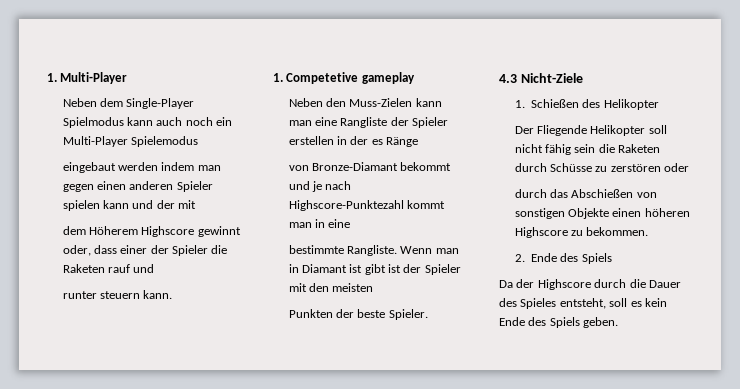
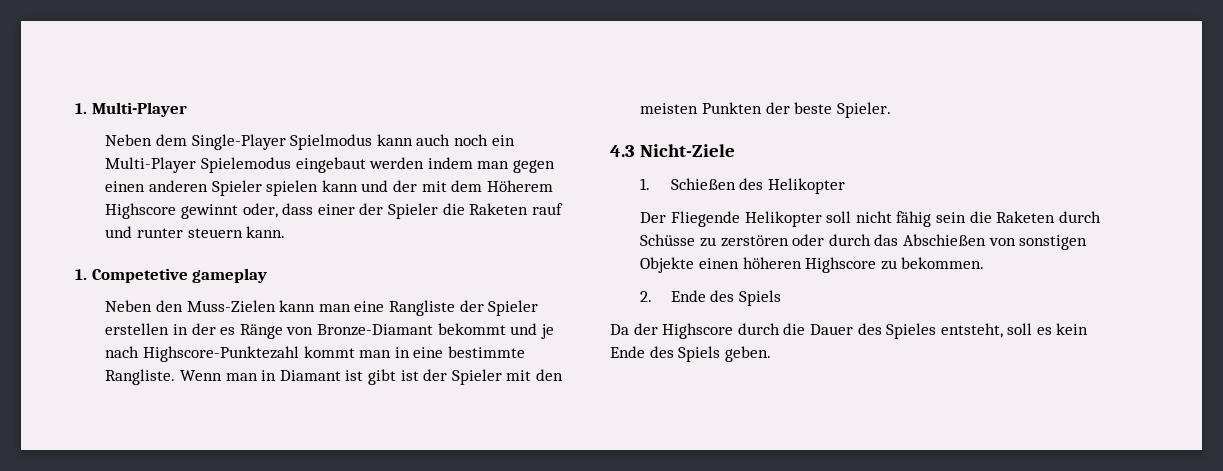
- Neben dem Single-Player Spielmodus kann auch noch ein Multi-Player Spielemodus
- eingebaut werden indem man gegen einen anderen Spieler spielen kann und der mit
- dem Höherem Highscore gewinnt oder, dass einer der Spieler die Raketen rauf und
- runter steuern kann.
+ Neben dem Single-Player Spielmodus kann auch noch ein Multi-Player Spielemodus eingebaut werden indem man gegen einen anderen Spieler spielen kann und der mit dem Höherem Highscore gewinnt oder, dass einer der Spieler die Raketen rauf und runter steuern kann.
- Neben den Muss-Zielen kann man eine Rangliste der Spieler erstellen in der es Ränge
- von Bronze-Diamant bekommt und je nach Highscore-Punktezahl kommt man in eine
- bestimmte Rangliste.
+ Neben den Muss-Zielen kann man eine Rangliste der Spieler erstellen in der es Ränge von Bronze-Diamant bekommt und je nach Highscore-Punktezahl kommt man in eine bestimmte Rangliste.
- Wenn man in Diamant ist gibt ist der Spieler mit den meisten
- Punkten der beste Spieler.
+ Wenn man in Diamant ist gibt ist der Spieler mit den meisten Punkten der beste Spieler.
- Der Fliegende Helikopter soll nicht fähig sein die Raketen durch Schüsse zu zerstören oder
- durch das Abschießen von sonstigen Objekte einen höheren Highscore zu bekommen.
+ Der Fliegende Helikopter soll nicht fähig sein die Raketen durch Schüsse zu zerstören oder durch das Abschießen von sonstigen Objekte einen höheren Highscore zu bekommen.

